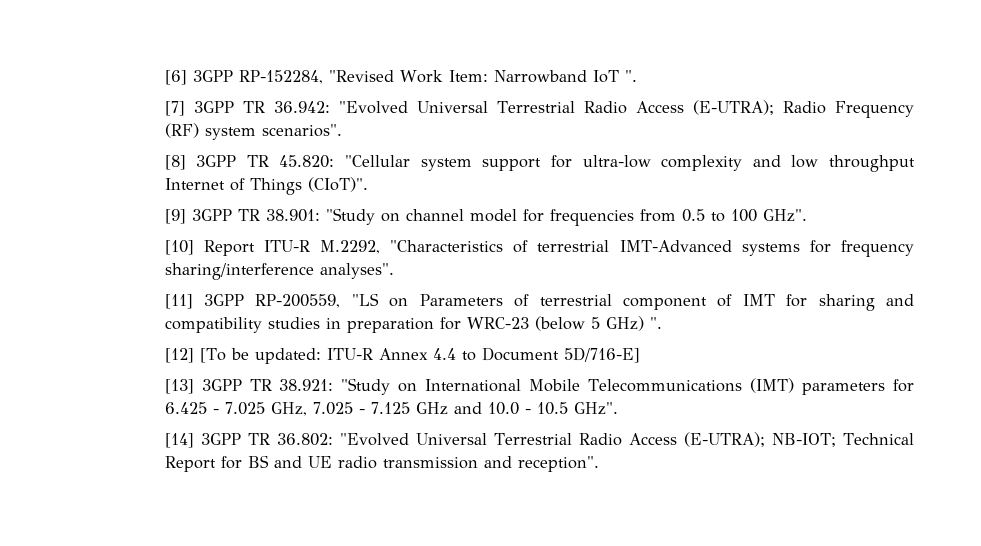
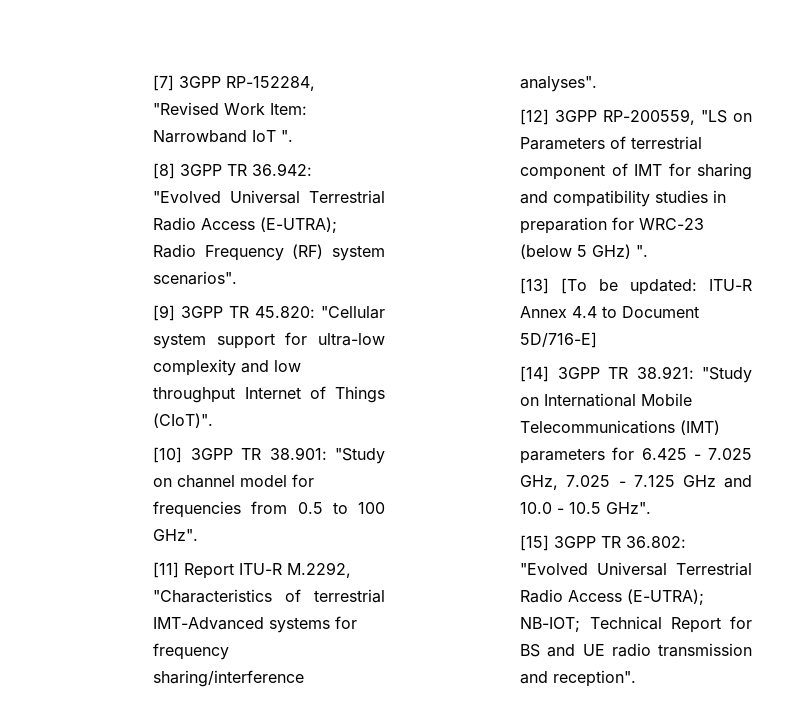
- [6] 3GPP RP-152284, "Revised Work Item: Narrowband IoT ".
+ [7] 3GPP RP-152284, "Revised Work Item: Narrowband IoT ".
- [7] 3GPP TR 36.942: "Evolved Universal Terrestrial Radio Access (E-UTRA); Radio Frequency (RF) system scenarios".
+ [8] 3GPP TR 36.942: "Evolved Universal Terrestrial Radio Access (E-UTRA); Radio Frequency (RF) system scenarios".
- [8] 3GPP TR 45.820: "Cellular system support for ultra-low complexity and low throughput Internet of Things (CIoT)".
+ [9] 3GPP TR 45.820: "Cellular system support for ultra-low complexity and low throughput Internet of Things (CIoT)".
- [9] 3GPP TR 38.901: "Study on channel model for frequencies from 0.5 to 100 GHz".
+ [10] 3GPP TR 38.901: "Study on channel model for frequencies from 0.5 to 100 GHz".
- [10] Report ITU-R M.2292, "Characteristics of terrestrial IMT-Advanced systems for frequency sharing/interference analyses".
+ [11] Report ITU-R M.2292, "Characteristics of terrestrial IMT-Advanced systems for frequency sharing/interference analyses".
- [11] 3GPP RP-200559, "LS on Parameters of terrestrial component of IMT for sharing and compatibility studies in preparation for WRC-23 (below 5 GHz) ".
+ [12] 3GPP RP-200559, "LS on Parameters of terrestrial component of IMT for sharing and compatibility studies in preparation for WRC-23 (below 5 GHz) ".
- [12] [To be updated: ITU-R Annex 4.4 to Document 5D/716-E]
+ [13] [To be updated: ITU-R Annex 4.4 to Document 5D/716-E]
- [13] 3GPP TR 38.921: "Study on International Mobile Telecommunications (IMT) parameters for 6.425 - 7.025 GHz, 7.025 - 7.125 GHz and 10.0 - 10.5 GHz".
+ [14] 3GPP TR 38.921: "Study on International Mobile Telecommunications (IMT) parameters for 6.425 - 7.025 GHz, 7.025 - 7.125 GHz and 10.0 - 10.5 GHz".
- [14] 3GPP TR 36.802: "Evolved Universal Terrestrial Radio Access (E-UTRA); NB-IOT; Technical Report for BS and UE radio transmission and reception".
+ [15] 3GPP TR 36.802: "Evolved Universal Terrestrial Radio Access (E-UTRA); NB-IOT; Technical Report for BS and UE radio transmission and reception".

